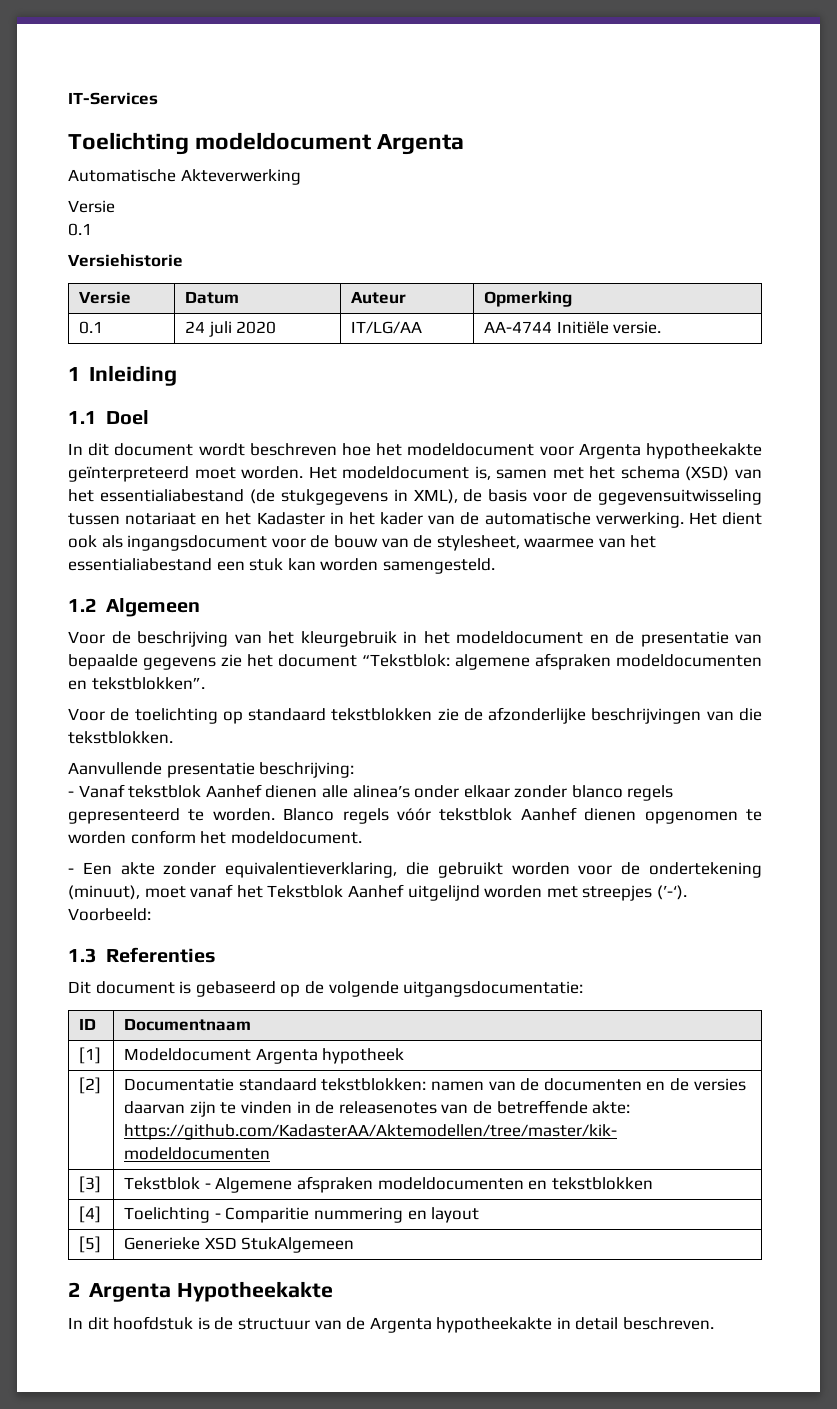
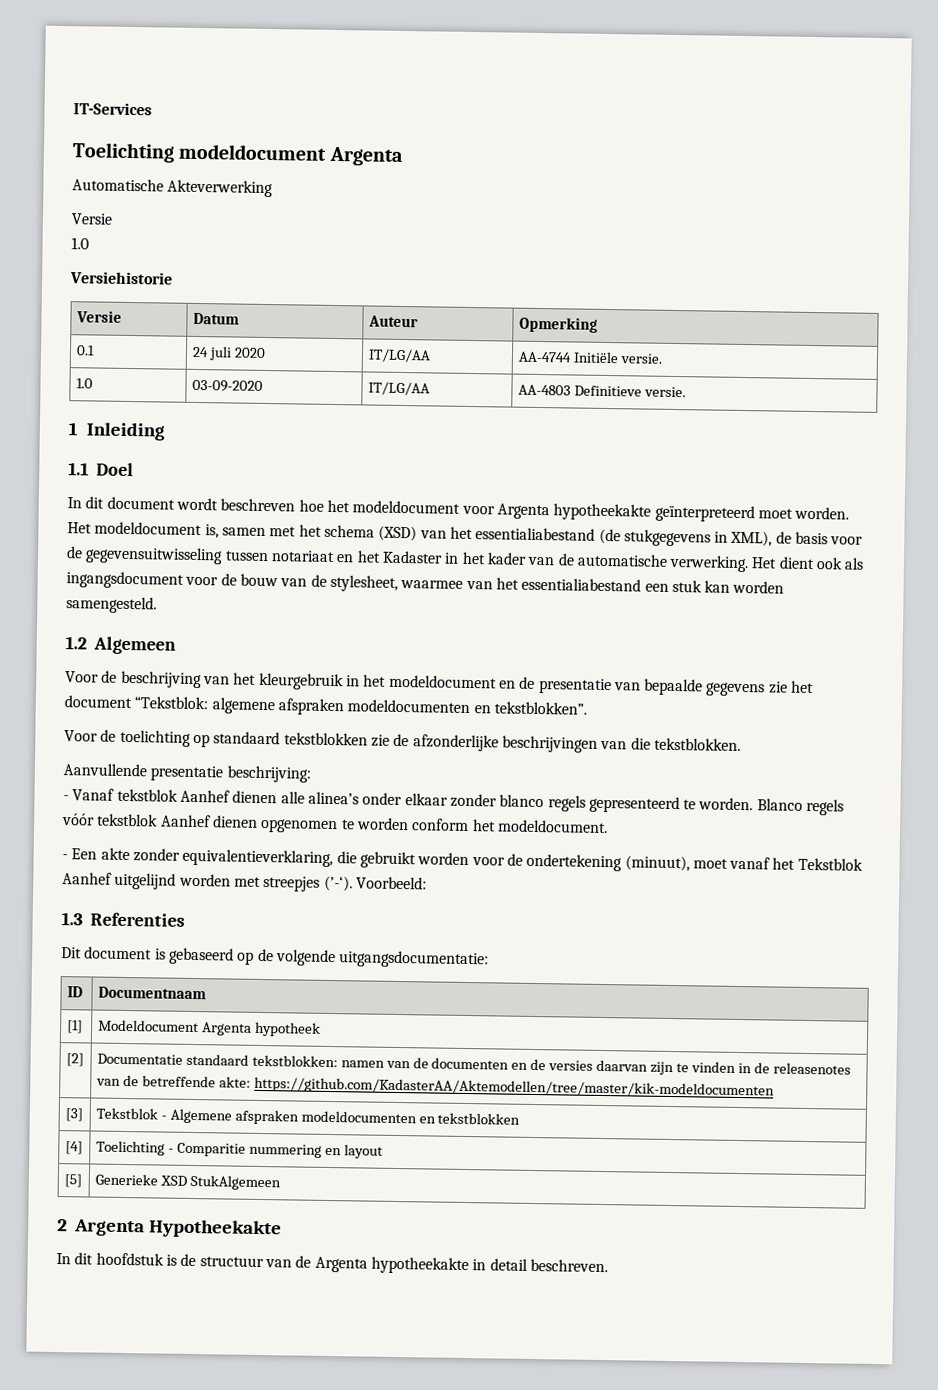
  Automatische Akteverwerking
  Versie
- 0.1
+ 1.0
+ 1.0 | 03-09-2020 | IT/LG/AA | AA-4803 Definitieve versie.

